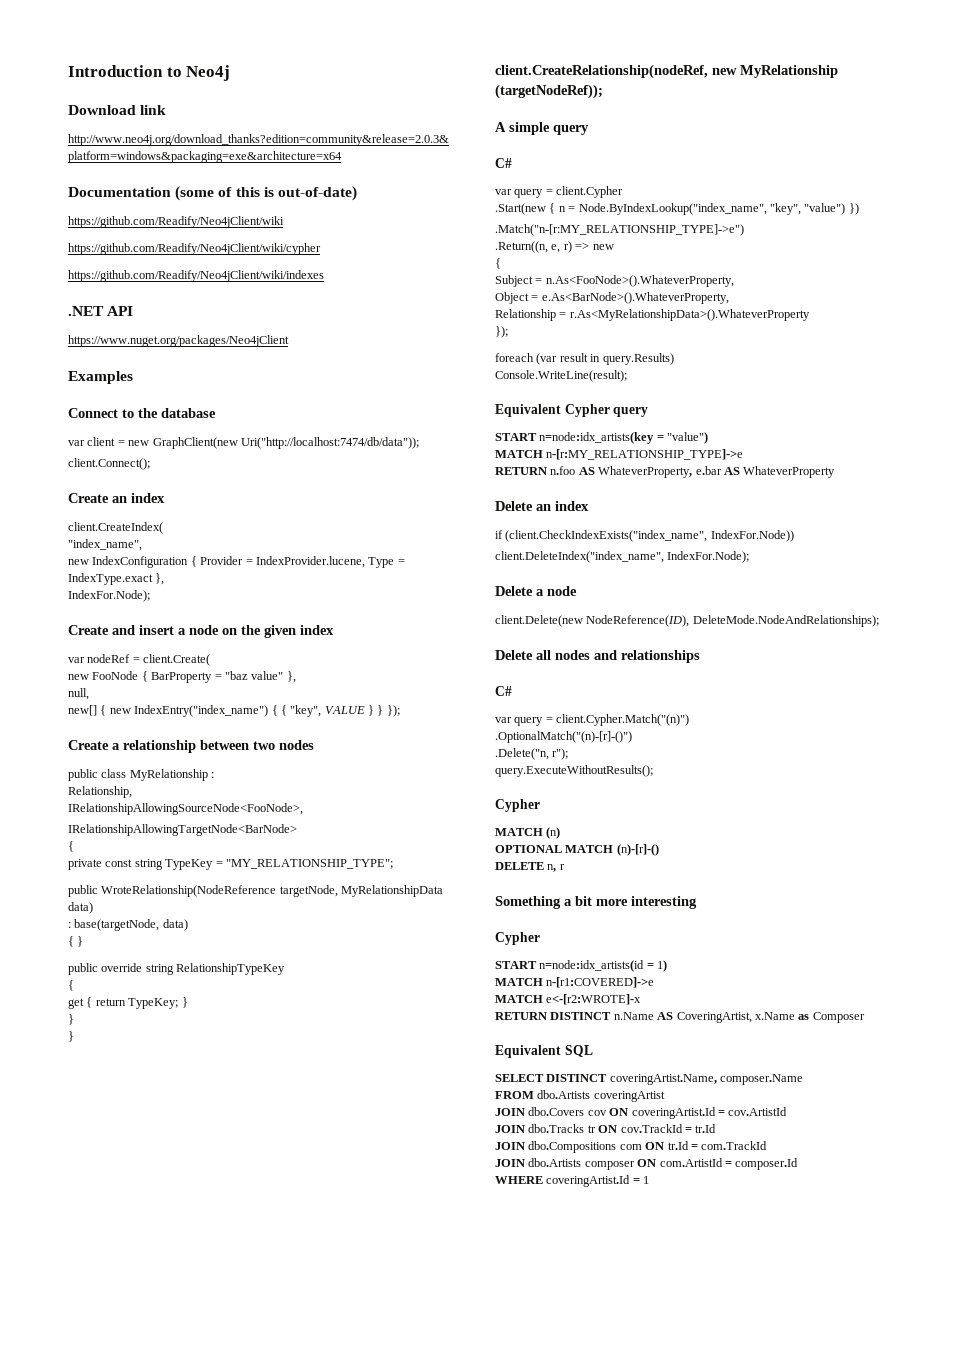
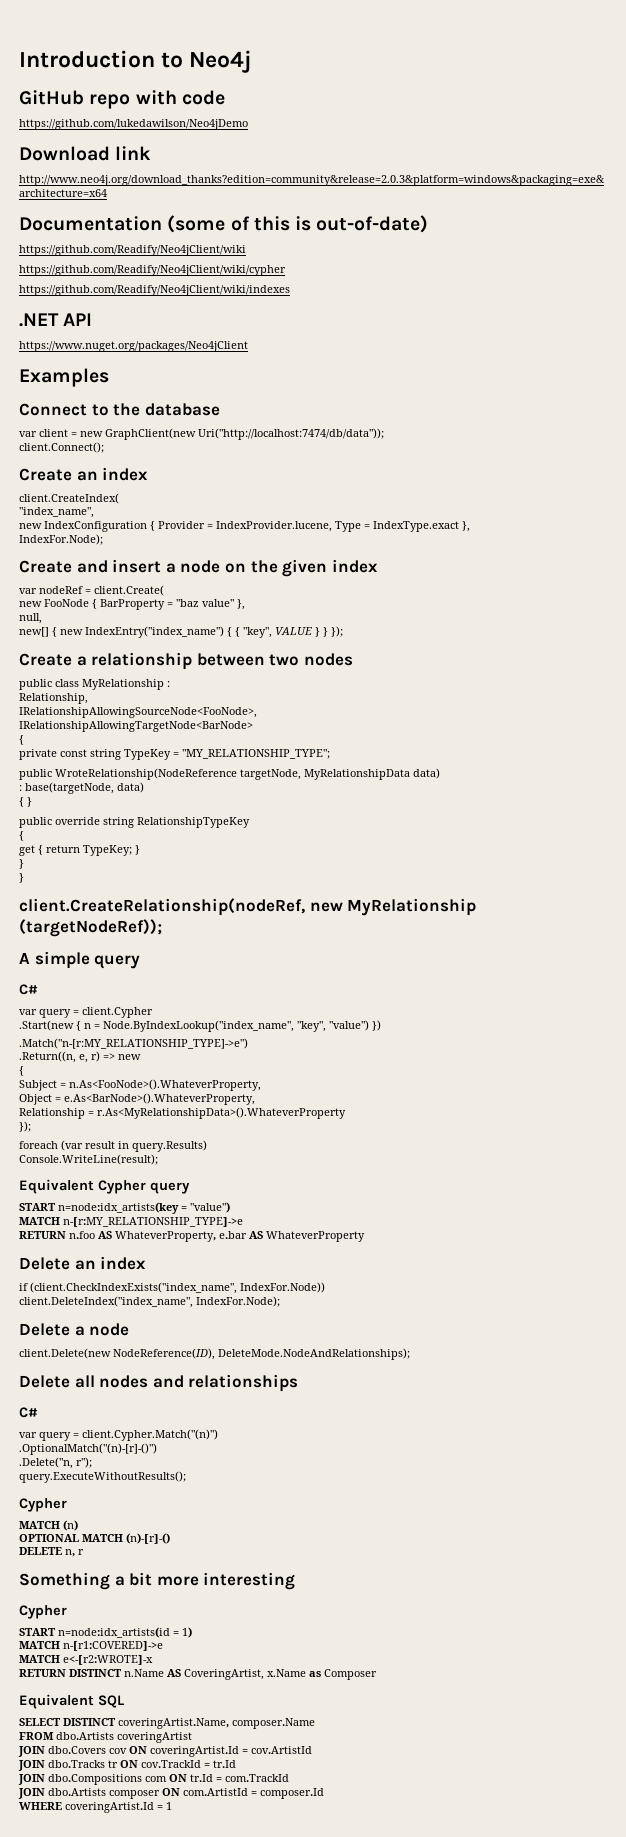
+ GitHub repo with code
+ https://github.com/lukedawilson/Neo4jDemo

